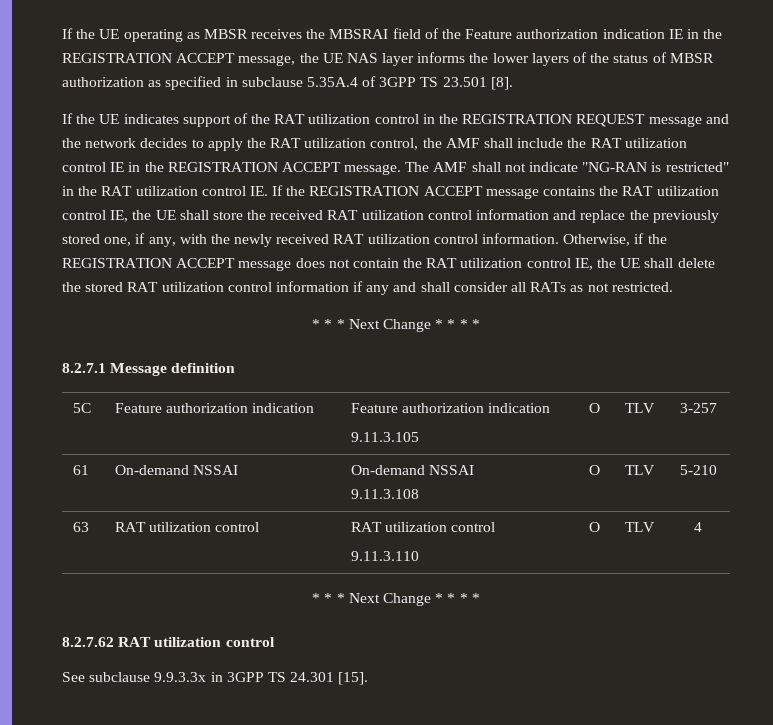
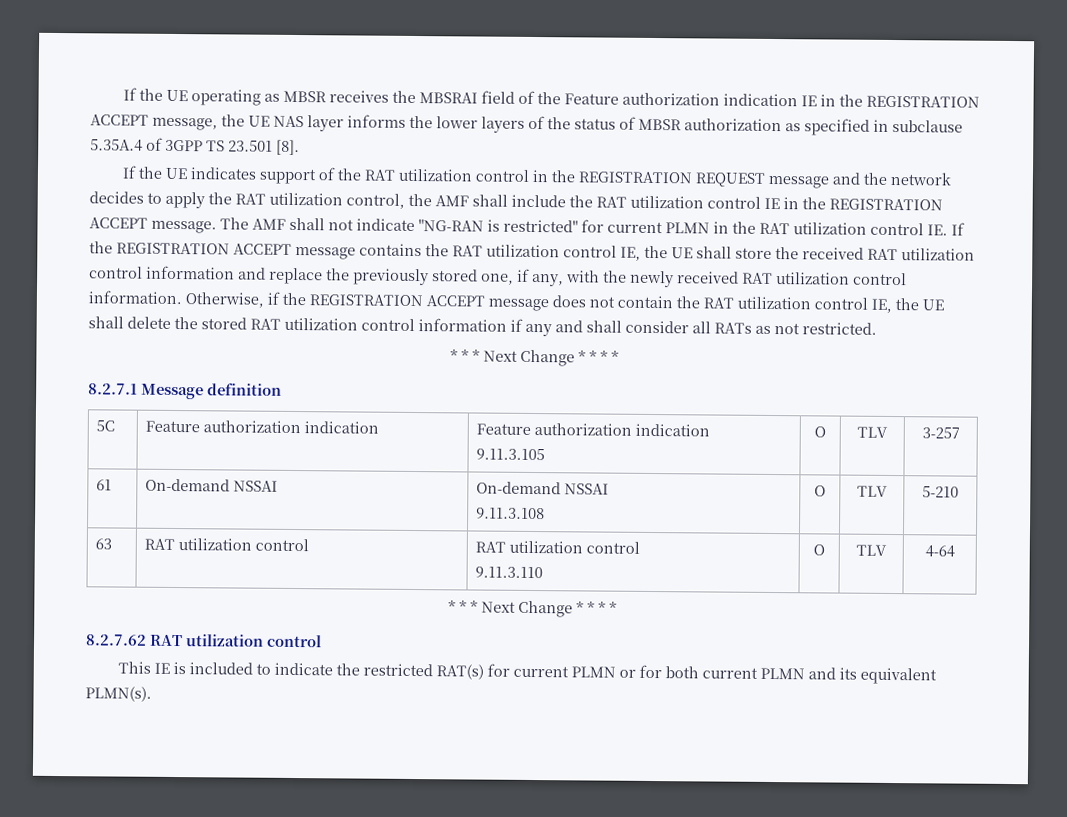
- The AMF shall not indicate "NG-RAN is restricted" in the RAT utilization control IE. If the REGISTRATION ACCEPT message contains the RAT utilization control IE, the UE shall store the received RAT utilization control information and replace the previously stored one, if any, with the newly received RAT utilization control information.
+ The AMF shall not indicate "NG-RAN is restricted" for current PLMN in the RAT utilization control IE. If the REGISTRATION ACCEPT message contains the RAT utilization control IE, the UE shall store the received RAT utilization control information and replace the previously stored one, if any, with the newly received RAT utilization control information.
  63 | RAT utilization control | RAT utilization control
- 9.11.3.110 | O | TLV | 4
+ 9.11.3.110 | O | TLV | 4-64
- See subclause 9.9.3.3x in 3GPP TS 24.301 [15].
+ This IE is included to indicate the restricted RAT(s) for current PLMN or for both current PLMN and its equivalent PLMN(s).

